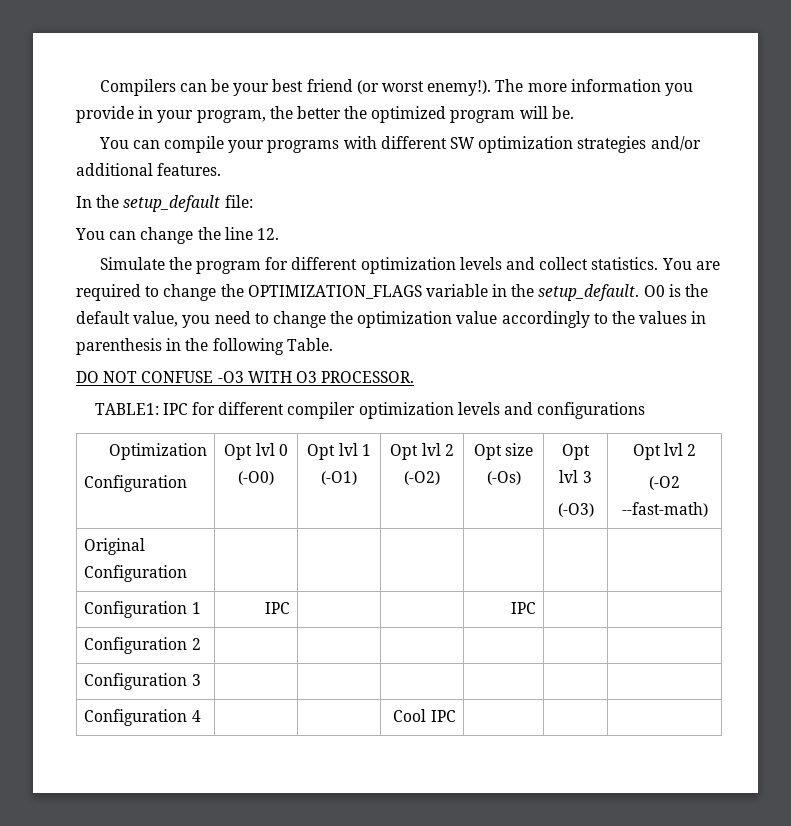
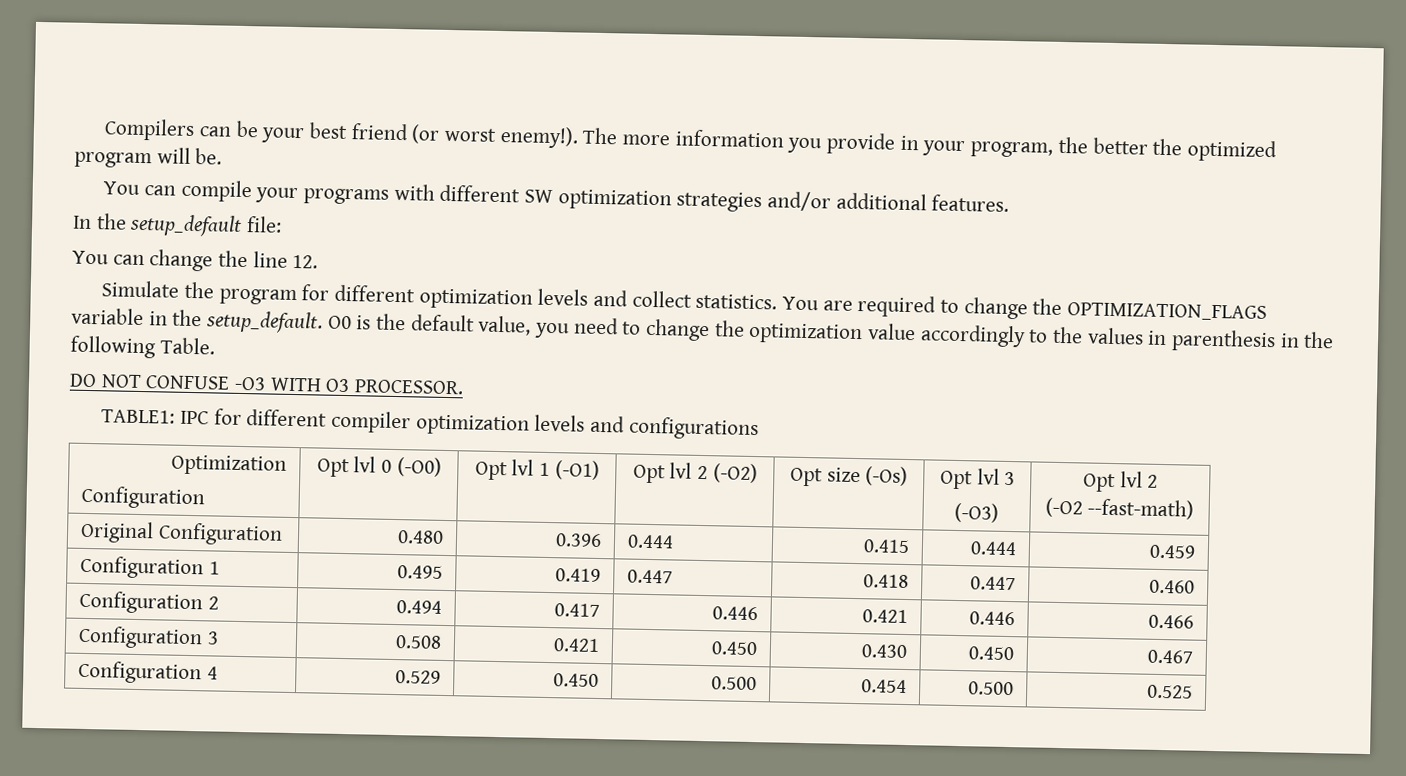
- Original Configuration | | | | | |
- Configuration 1 | IPC | | | IPC | |
- Configuration 2 | | | | | |
- Configuration 3 | | | | | |
- Configuration 4 | | | Cool IPC | | |
+ Original Configuration | 0.480 | 0.396 | 0.444 | 0.415 | 0.444 | 0.459
+ Configuration 1 | 0.495 | 0.419 | 0.447 | 0.418 | 0.447 | 0.460
+ Configuration 2 | 0.494 | 0.417 | 0.446 | 0.421 | 0.446 | 0.466
+ Configuration 3 | 0.508 | 0.421 | 0.450 | 0.430 | 0.450 | 0.467
+ Configuration 4 | 0.529 | 0.450 | 0.500 | 0.454 | 0.500 | 0.525

